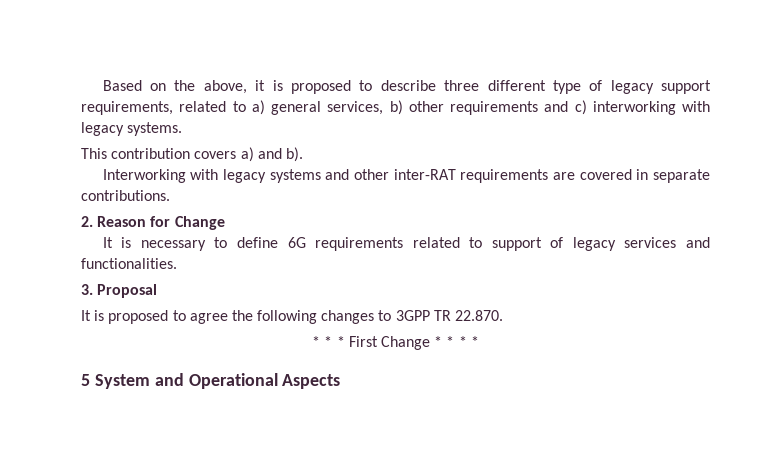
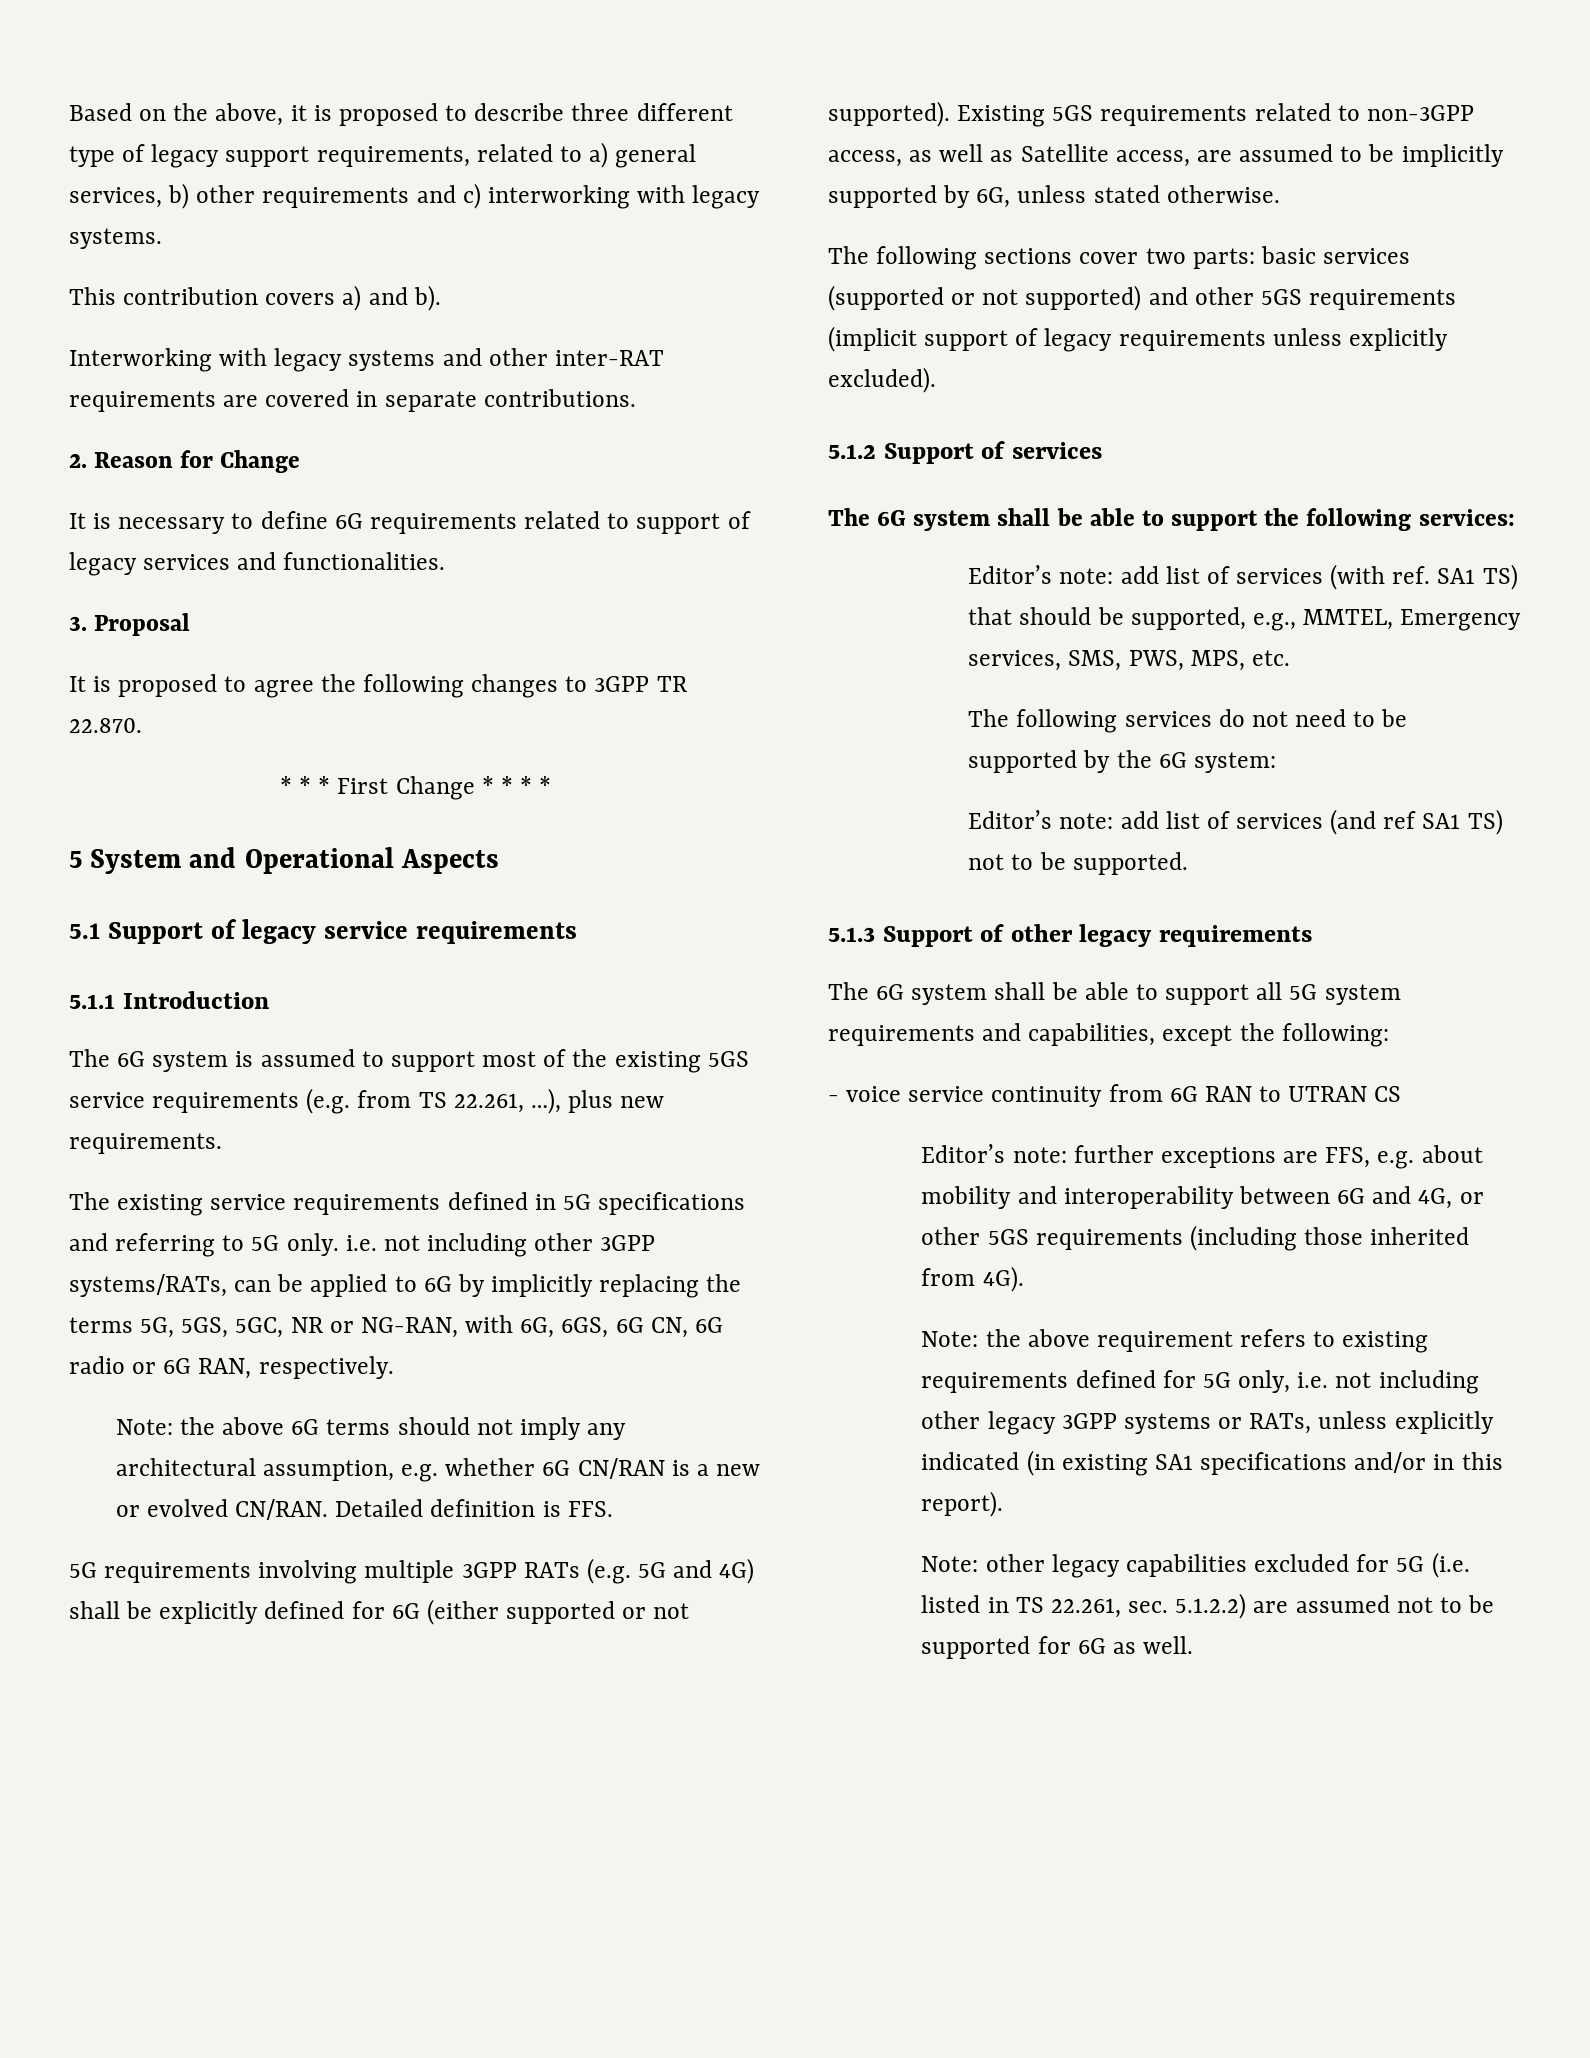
+ 5.1 Support of legacy service requirements
+ 5.1.1 Introduction
+ The 6G system is assumed to support most of the existing 5GS service requirements (e.g. from TS 22.261, …), plus new requirements.
+ The existing service requirements defined in 5G specifications and referring to 5G only. i.e. not including other 3GPP systems/RATs, can be applied to 6G by implicitly replacing the terms 5G, 5GS, 5GC, NR or NG-RAN, with 6G, 6GS, 6G CN, 6G radio or 6G RAN, respectively.
+ Note: the above 6G terms should not imply any architectural assumption, e.g. whether 6G CN/RAN is a new or evolved CN/RAN. Detailed definition is FFS.
+ 5G requirements involving multiple 3GPP RATs (e.g. 5G and 4G) shall be explicitly defined for 6G (either supported or not supported). Existing 5GS requirements related to non-3GPP access, as well as Satellite access, are assumed to be implicitly supported by 6G, unless stated otherwise.
+ The following sections cover two parts: basic services (supported or not supported) and other 5GS requirements (implicit support of legacy requirements unless explicitly excluded).
+ 5.1.2 Support of services
+ The 6G system shall be able to support the following services:
+ Editor’s note: add list of services (with ref. SA1 TS) that should be supported, e.g., MMTEL, Emergency services, SMS, PWS, MPS, etc.
+ The following services do not need to be supported by the 6G system:
+ Editor’s note: add list of services (and ref SA1 TS) not to be supported.
+ 5.1.3 Support of other legacy requirements
+ The 6G system shall be able to support all 5G system requirements and capabilities, except the following:
+ - voice service continuity from 6G RAN to UTRAN CS
+ Editor’s note: further exceptions are FFS, e.g. about mobility and interoperability between 6G and 4G, or other 5GS requirements (including those inherited from 4G).
+ Note: the above requirement refers to existing requirements defined for 5G only, i.e. not including other legacy 3GPP systems or RATs, unless explicitly indicated (in existing SA1 specifications and/or in this report).
+ Note: other legacy capabilities excluded for 5G (i.e. listed in TS 22.261, sec. 5.1.2.2) are assumed not to be supported for 6G as well.

